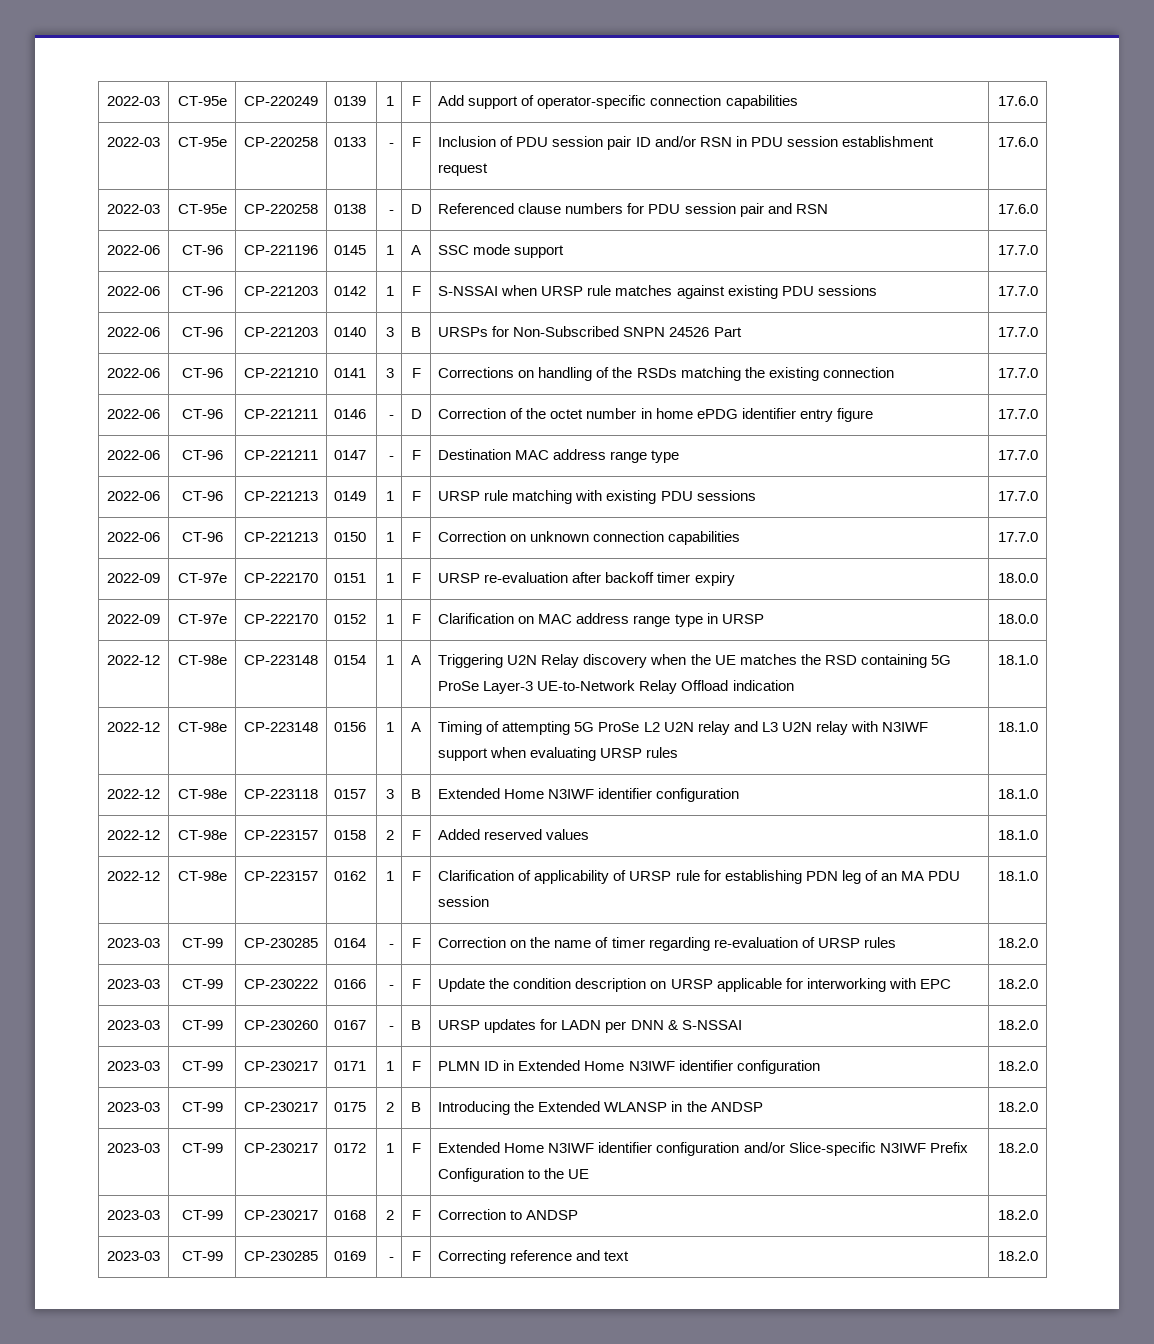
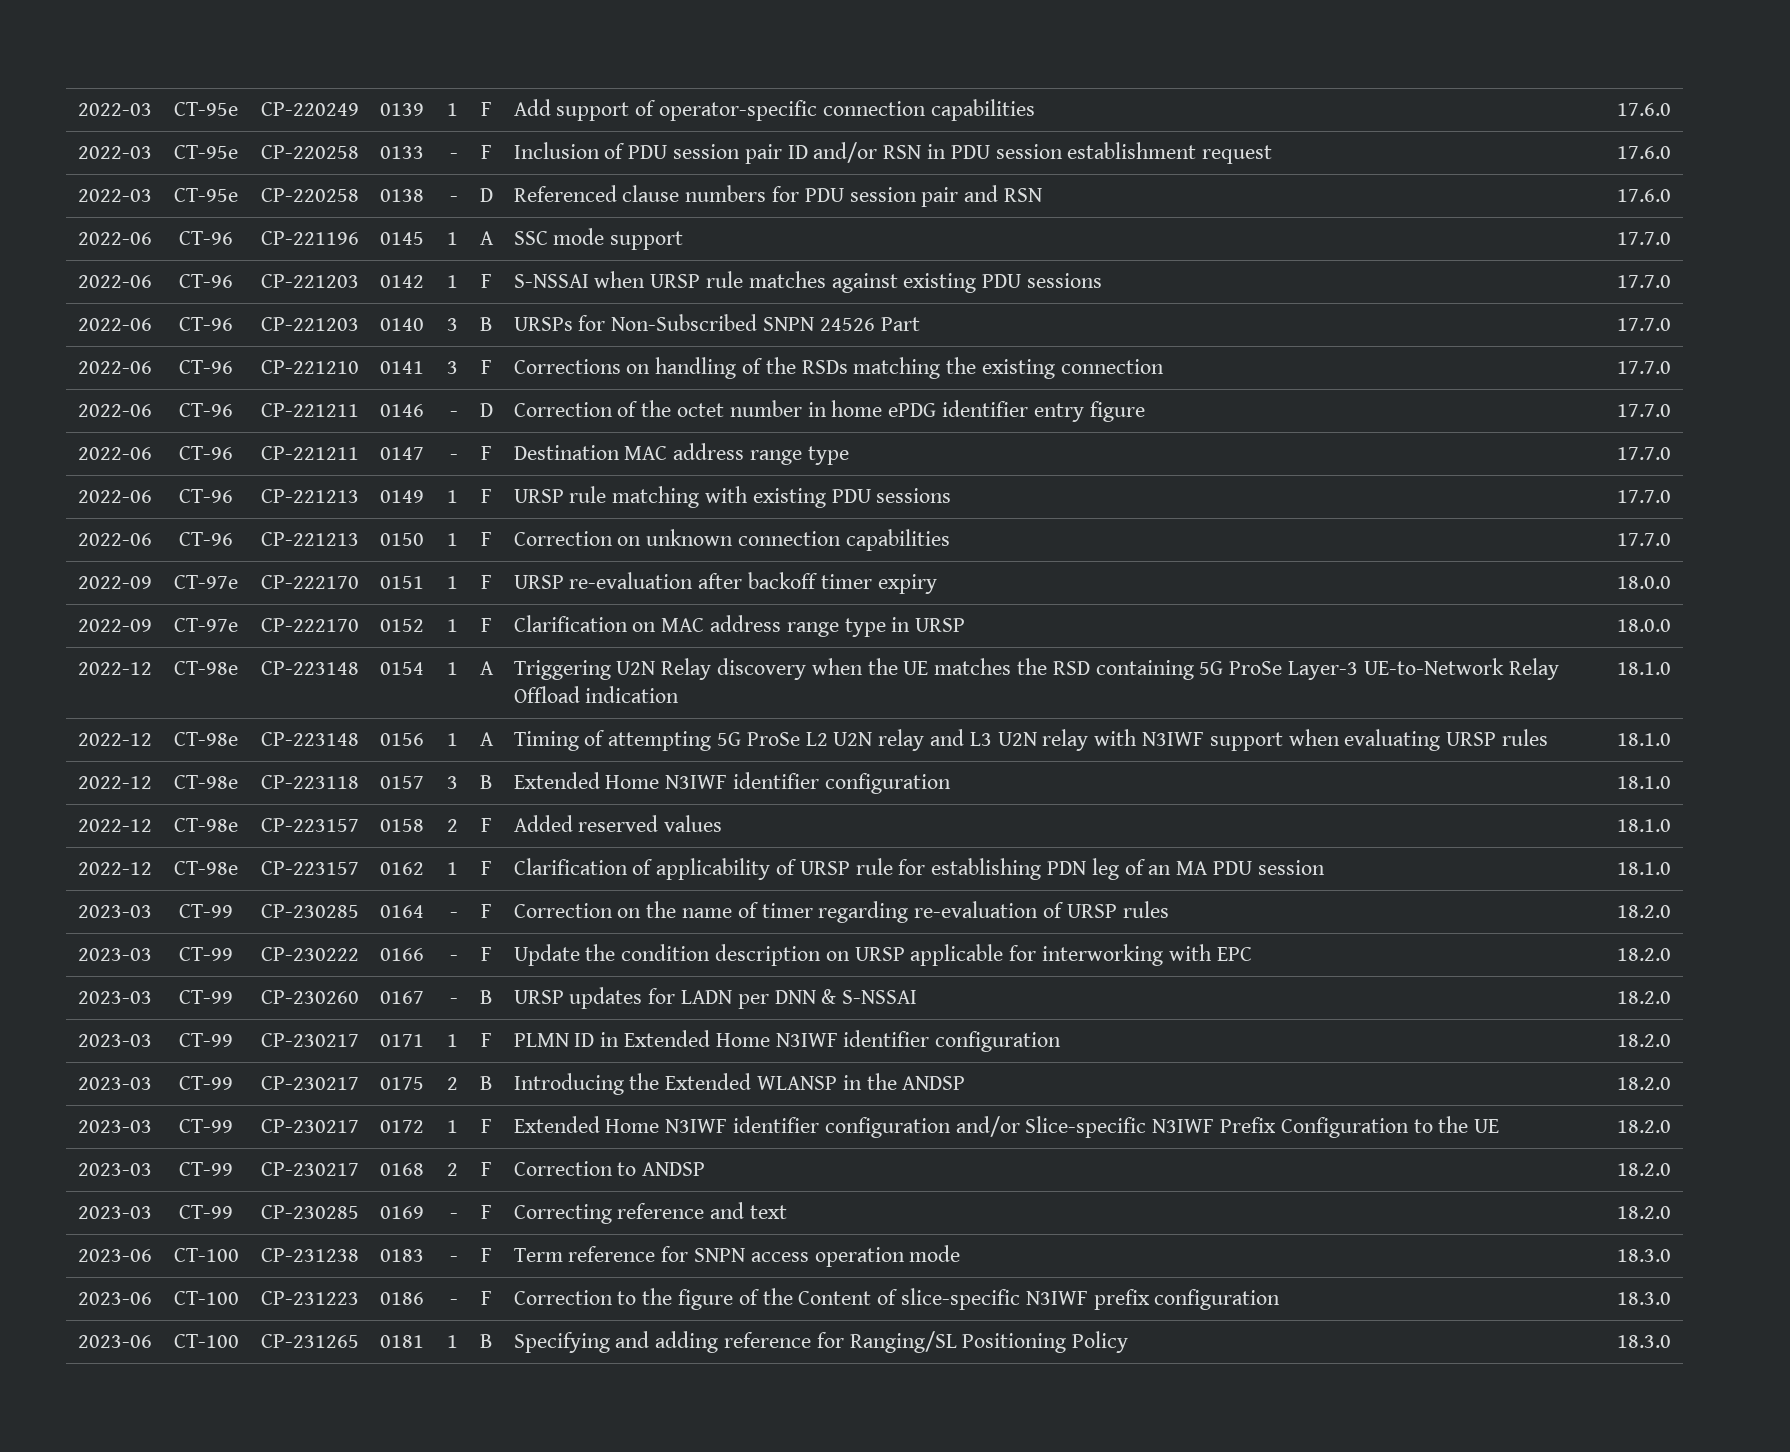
+ 2023-06 | CT-100 | CP-231238 | 0183 | - | F | Term reference for SNPN access operation mode | 18.3.0
+ 2023-06 | CT-100 | CP-231223 | 0186 | - | F | Correction to the figure of the Content of slice-specific N3IWF prefix configuration | 18.3.0
+ 2023-06 | CT-100 | CP-231265 | 0181 | 1 | B | Specifying and adding reference for Ranging/SL Positioning Policy | 18.3.0

